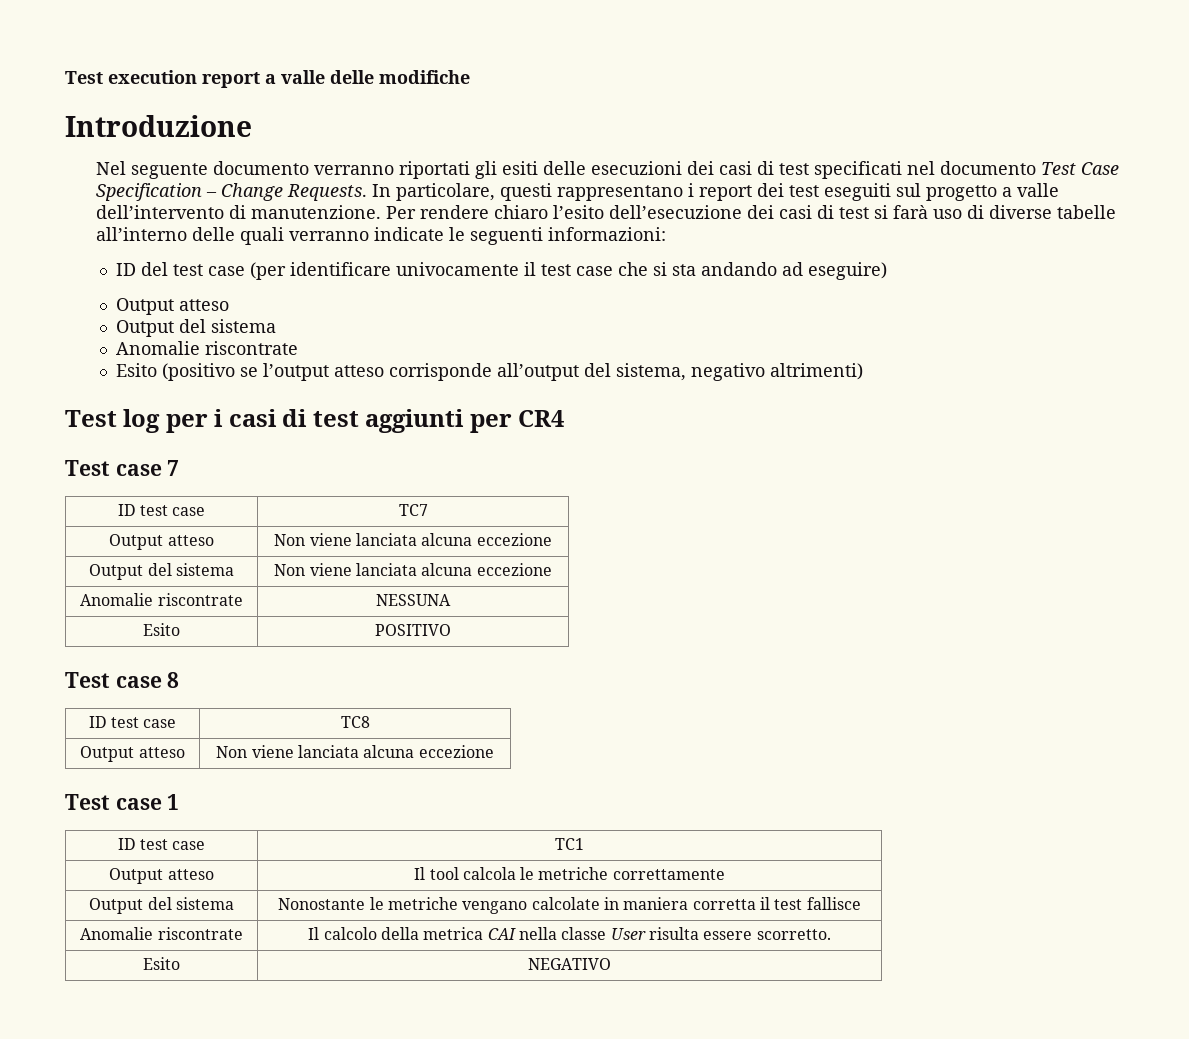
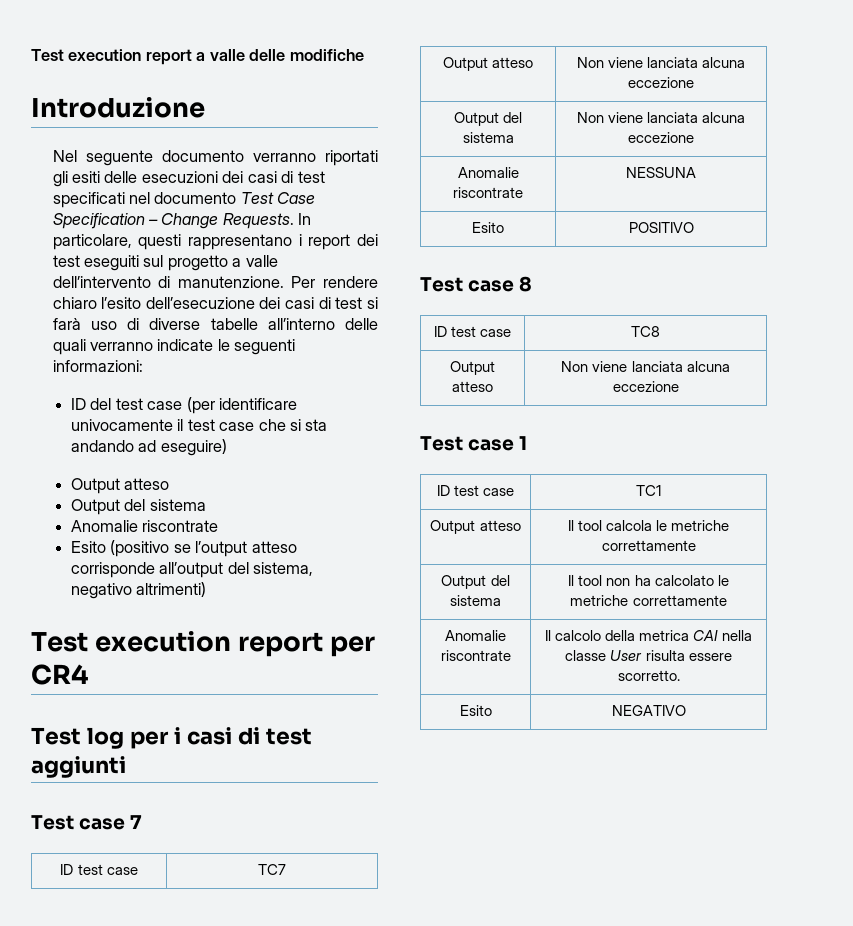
+ Test execution report per CR4
- Test log per i casi di test aggiunti per CR4
+ Test log per i casi di test aggiunti
- Output del sistema | Nonostante le metriche vengano calcolate in maniera corretta il test fallisce
+ Output del sistema | Il tool non ha calcolato le metriche correttamente

